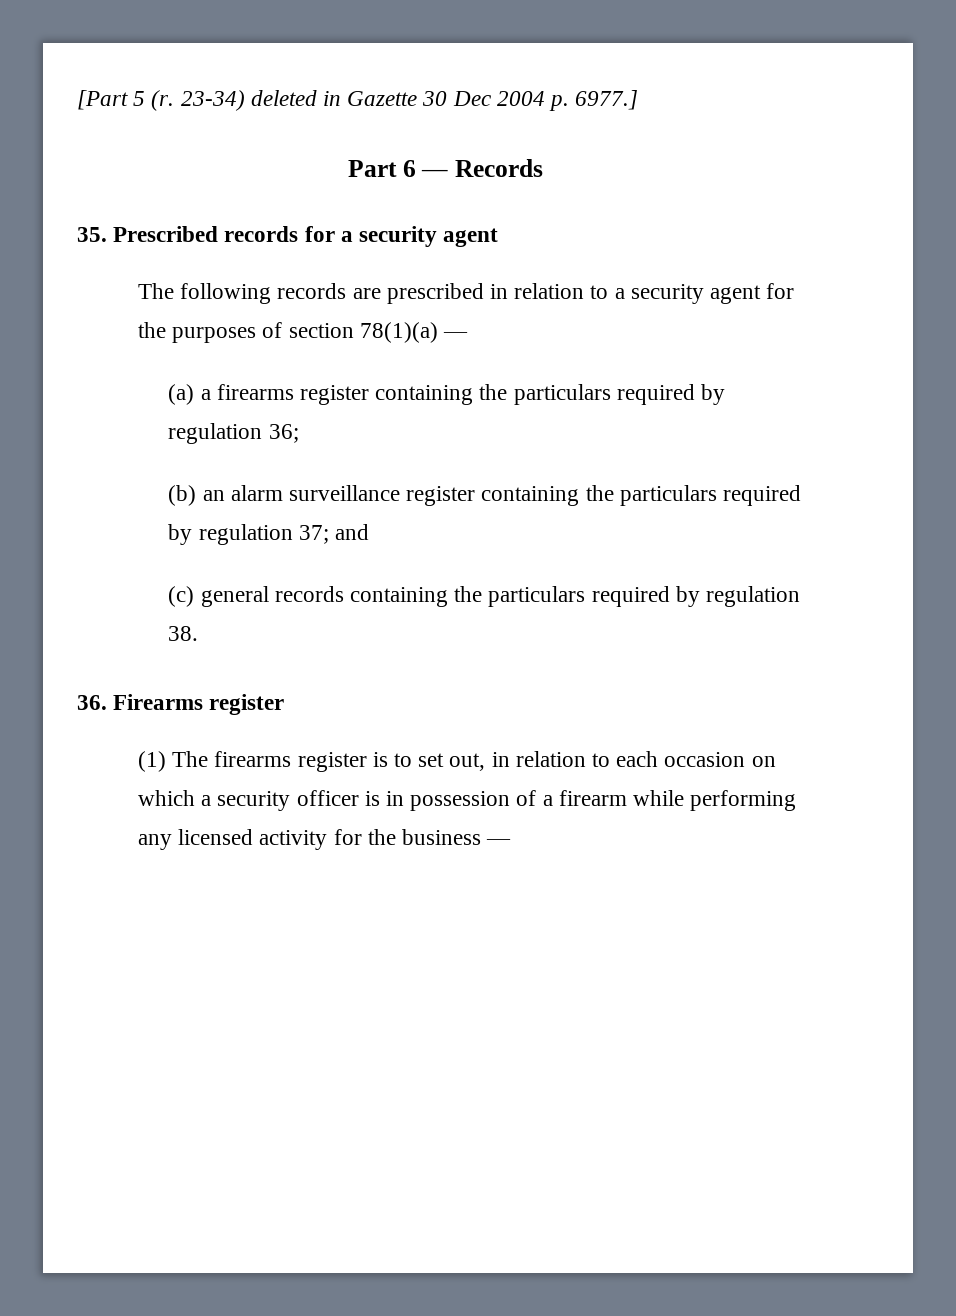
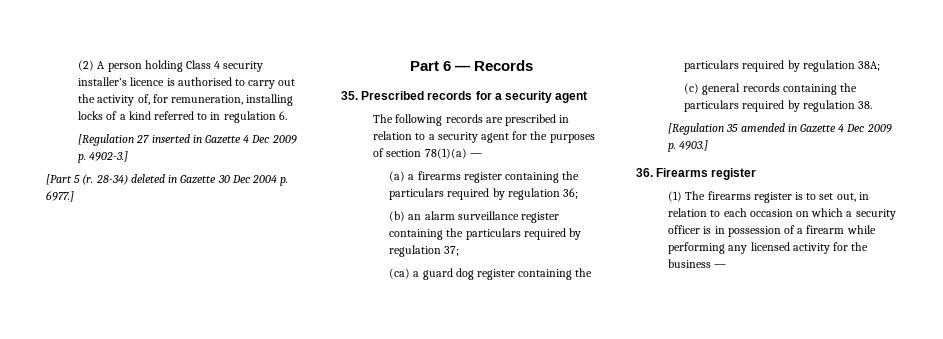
+ (2) A person holding Class 4 security installer’s licence is authorised to carry out the activity of, for remuneration, installing locks of a kind referred to in regulation 6.
+ [Regulation 27 inserted in Gazette 4 Dec 2009 p. 4902-3.]
- 23-34) deleted in Gazette 30 Dec 2004 p. 6977.]
+ 28-34) deleted in Gazette 30 Dec 2004 p. 6977.]
- (b) an alarm surveillance register containing the particulars required by regulation 37; and
+ (b) an alarm surveillance register containing the particulars required by regulation 37;
+ (ca) a guard dog register containing the particulars required by regulation 38A;
+ [Regulation 35 amended in Gazette 4 Dec 2009 p. 4903.]

